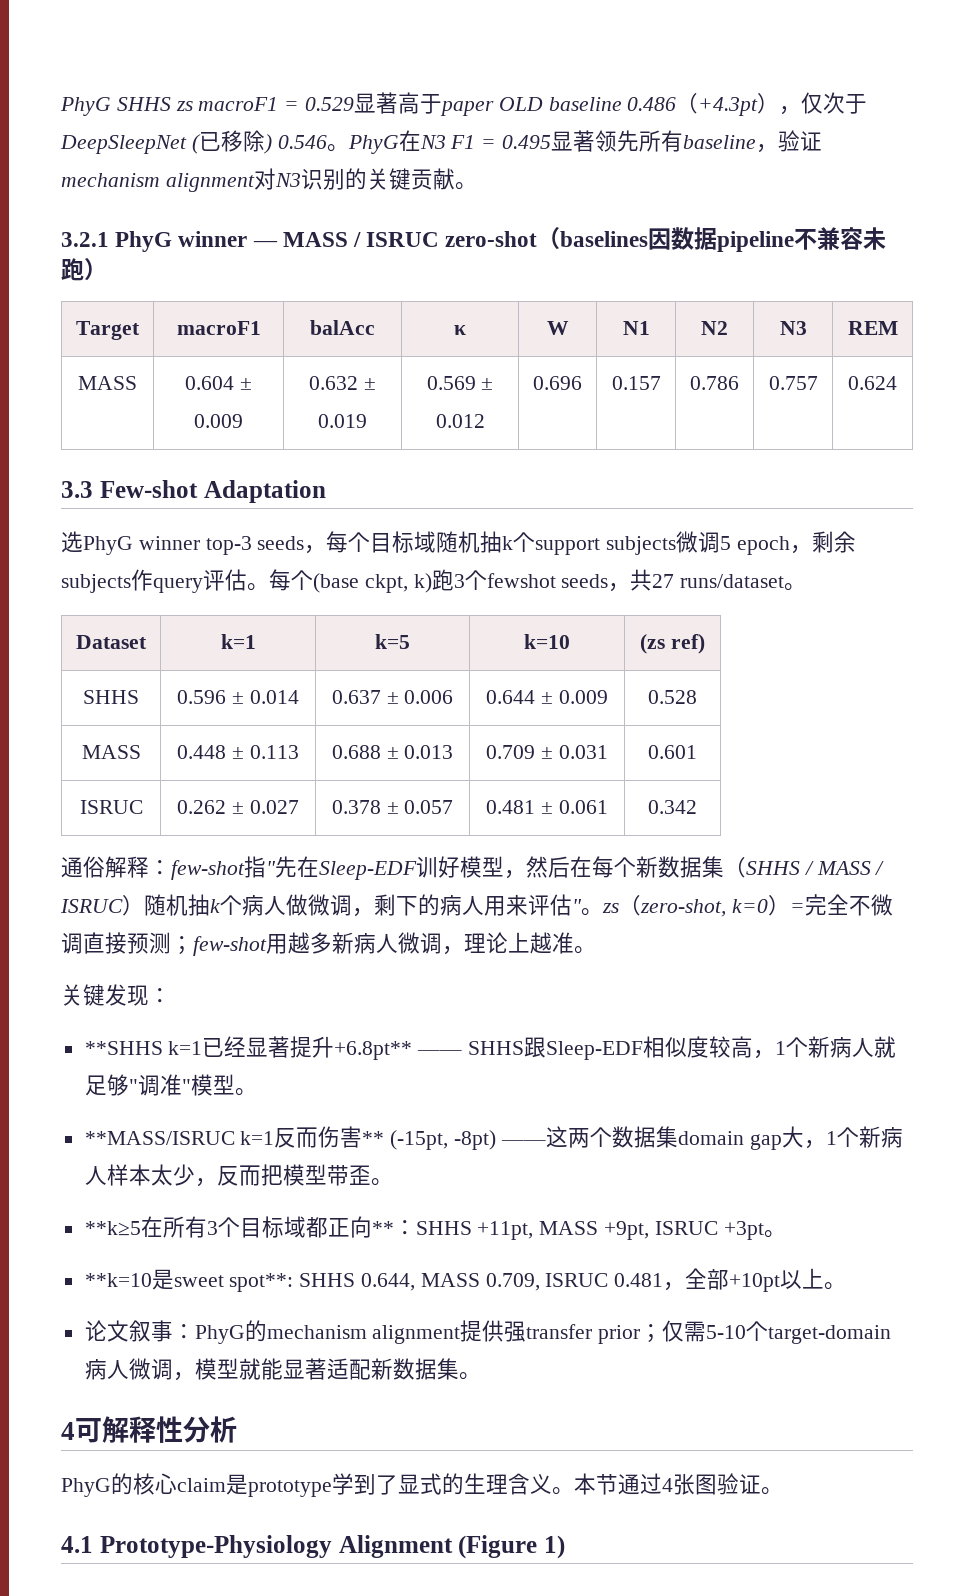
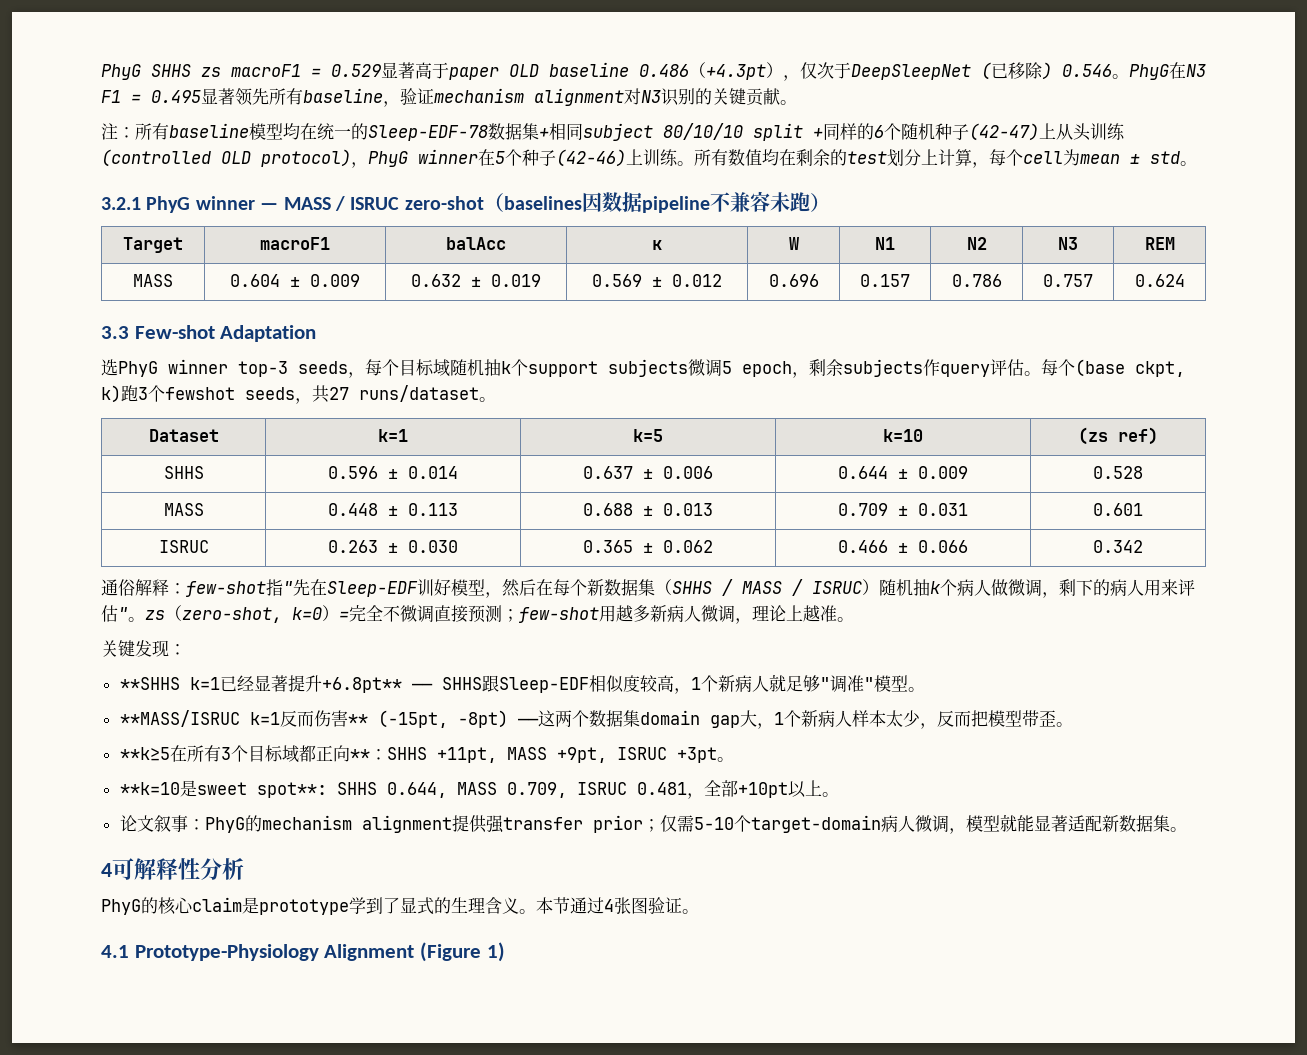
+ 注：所有baseline模型均在统一的Sleep-EDF-78数据集+相同subject 80/10/10 split +同样的6个随机种子(42-47)上从头训练(controlled OLD protocol)，PhyG winner在5个种子(42-46)上训练。所有数值均在剩余的test划分上计算，每个cell为mean ± std。
- ISRUC | 0.262 ± 0.027 | 0.378 ± 0.057 | 0.481 ± 0.061 | 0.342
+ ISRUC | 0.263 ± 0.030 | 0.365 ± 0.062 | 0.466 ± 0.066 | 0.342

